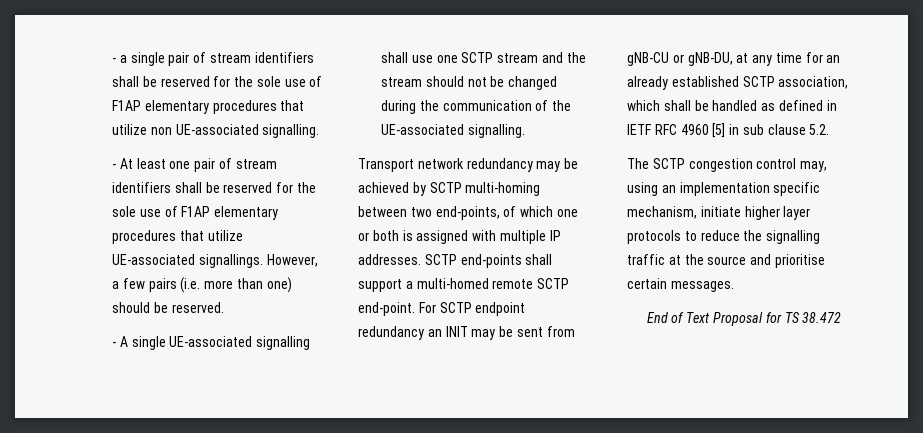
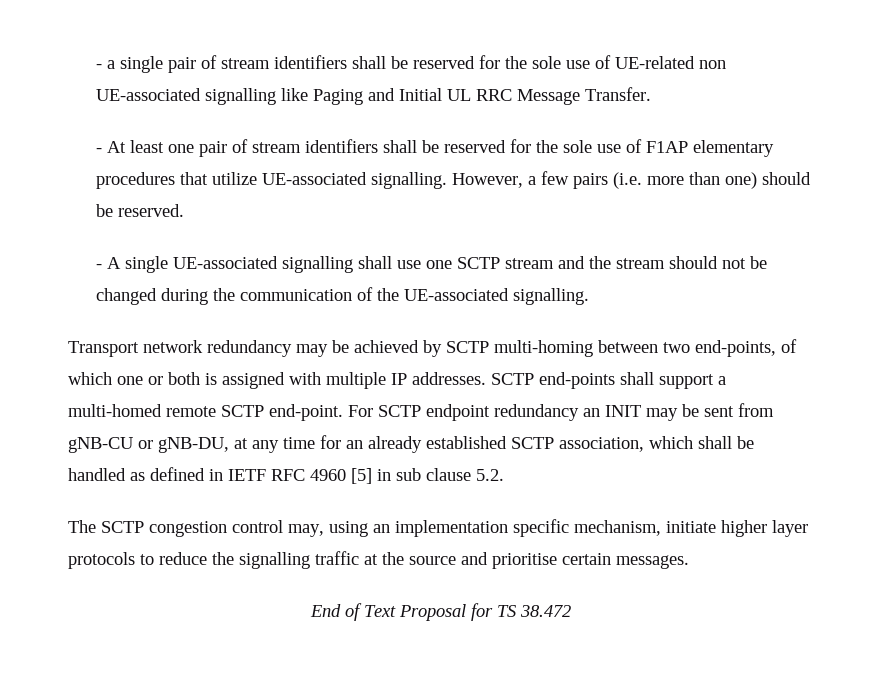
- - a single pair of stream identifiers shall be reserved for the sole use of F1AP elementary procedures that utilize non UE-associated signalling.
+ - a single pair of stream identifiers shall be reserved for the sole use of UE-related non UE-associated signalling like Paging and Initial UL RRC Message Transfer.
- - At least one pair of stream identifiers shall be reserved for the sole use of F1AP elementary procedures that utilize UE-associated signallings.
+ - At least one pair of stream identifiers shall be reserved for the sole use of F1AP elementary procedures that utilize UE-associated signalling.

